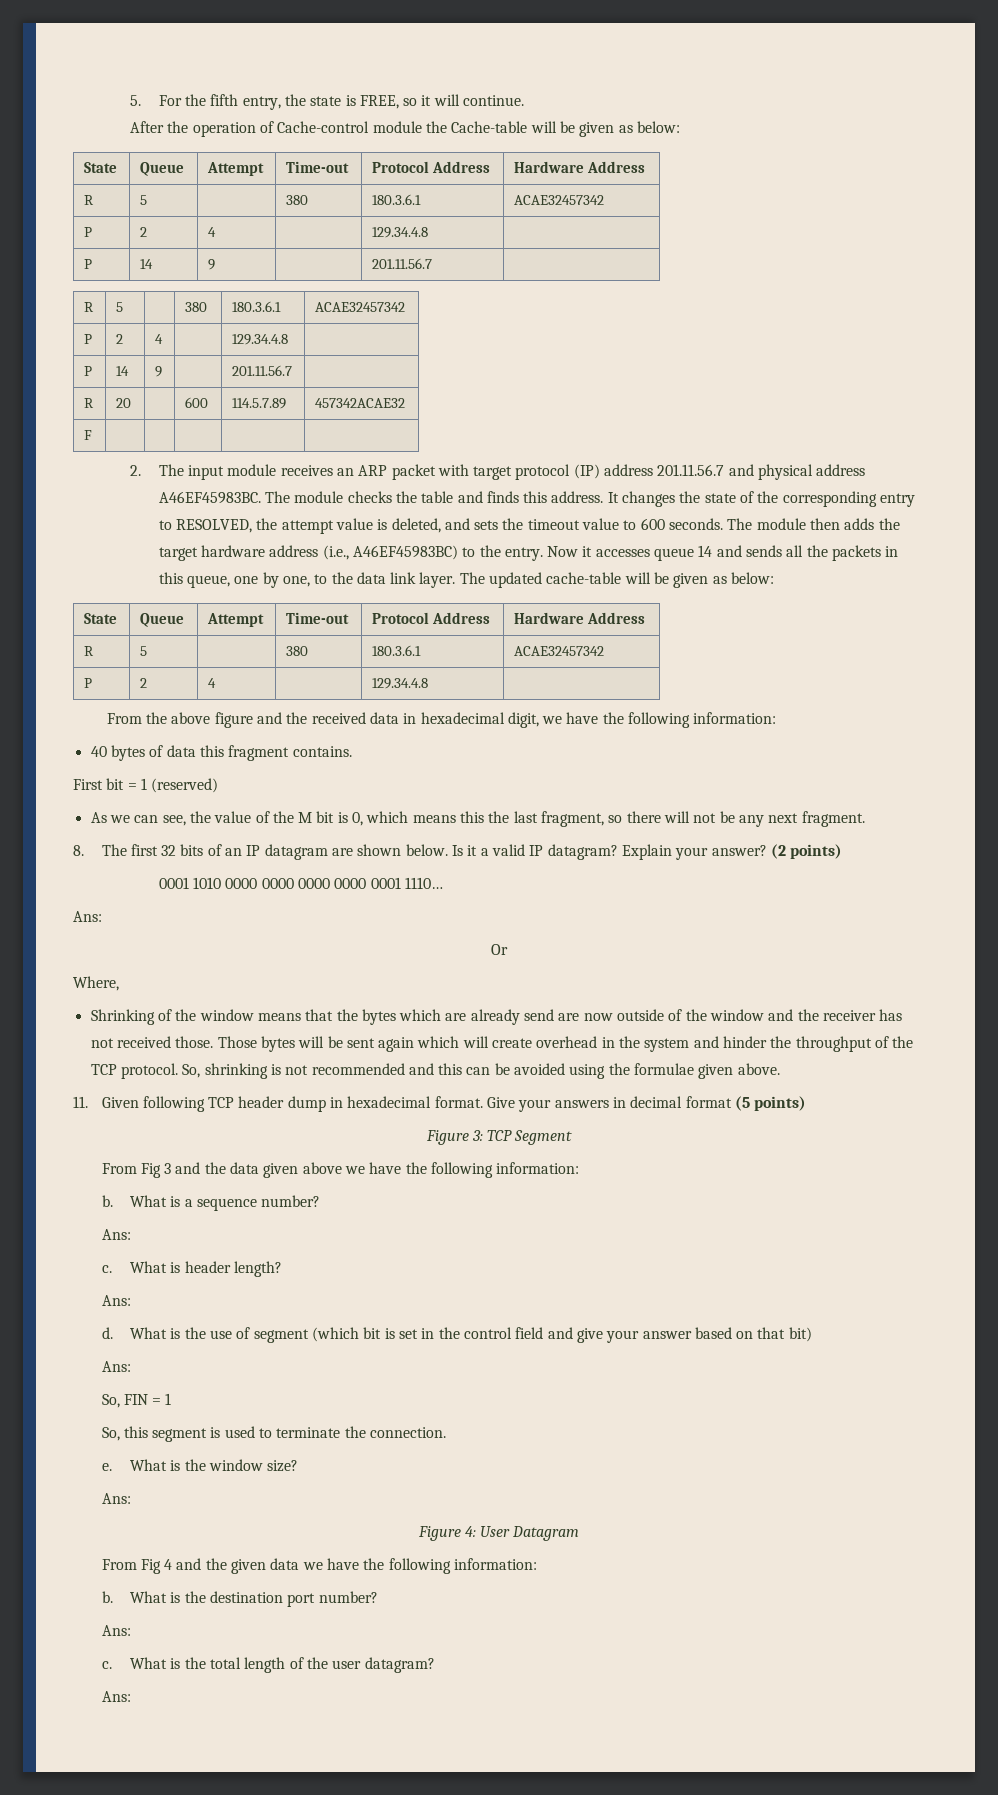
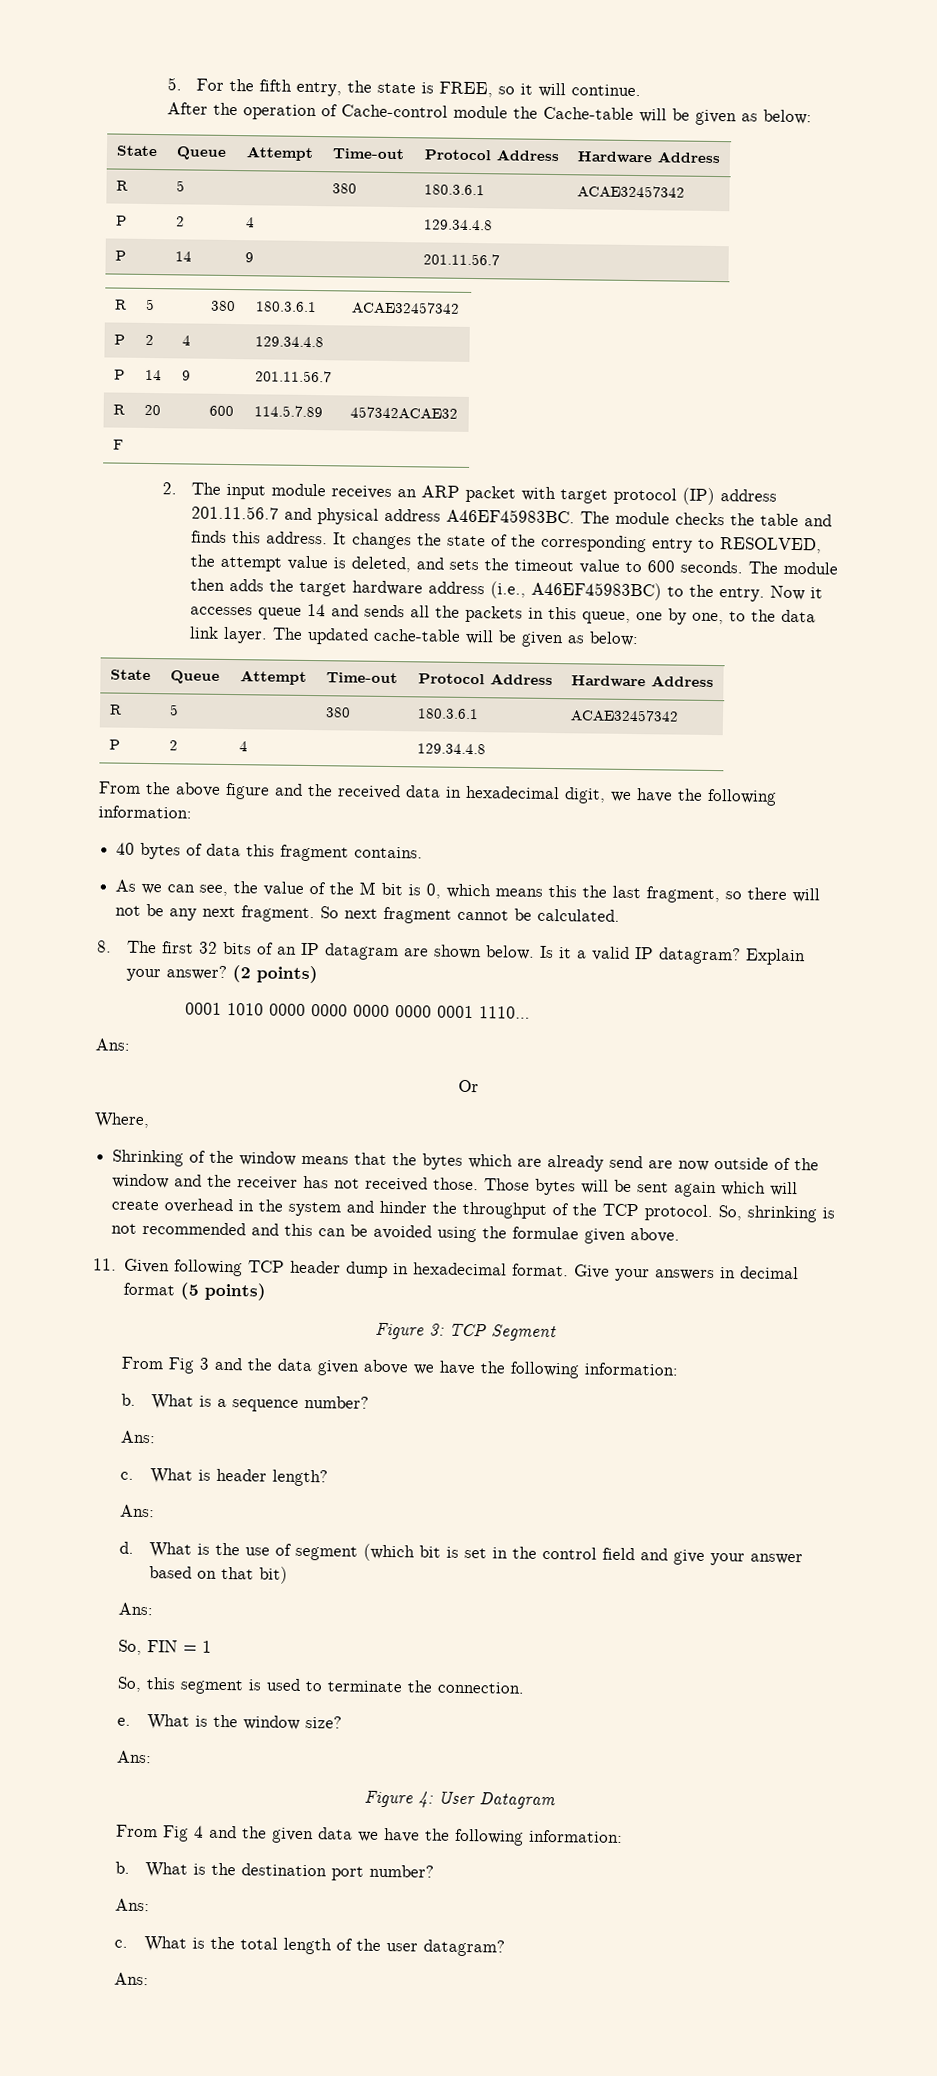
- First bit = 1 (reserved)
+ So next fragment cannot be calculated.

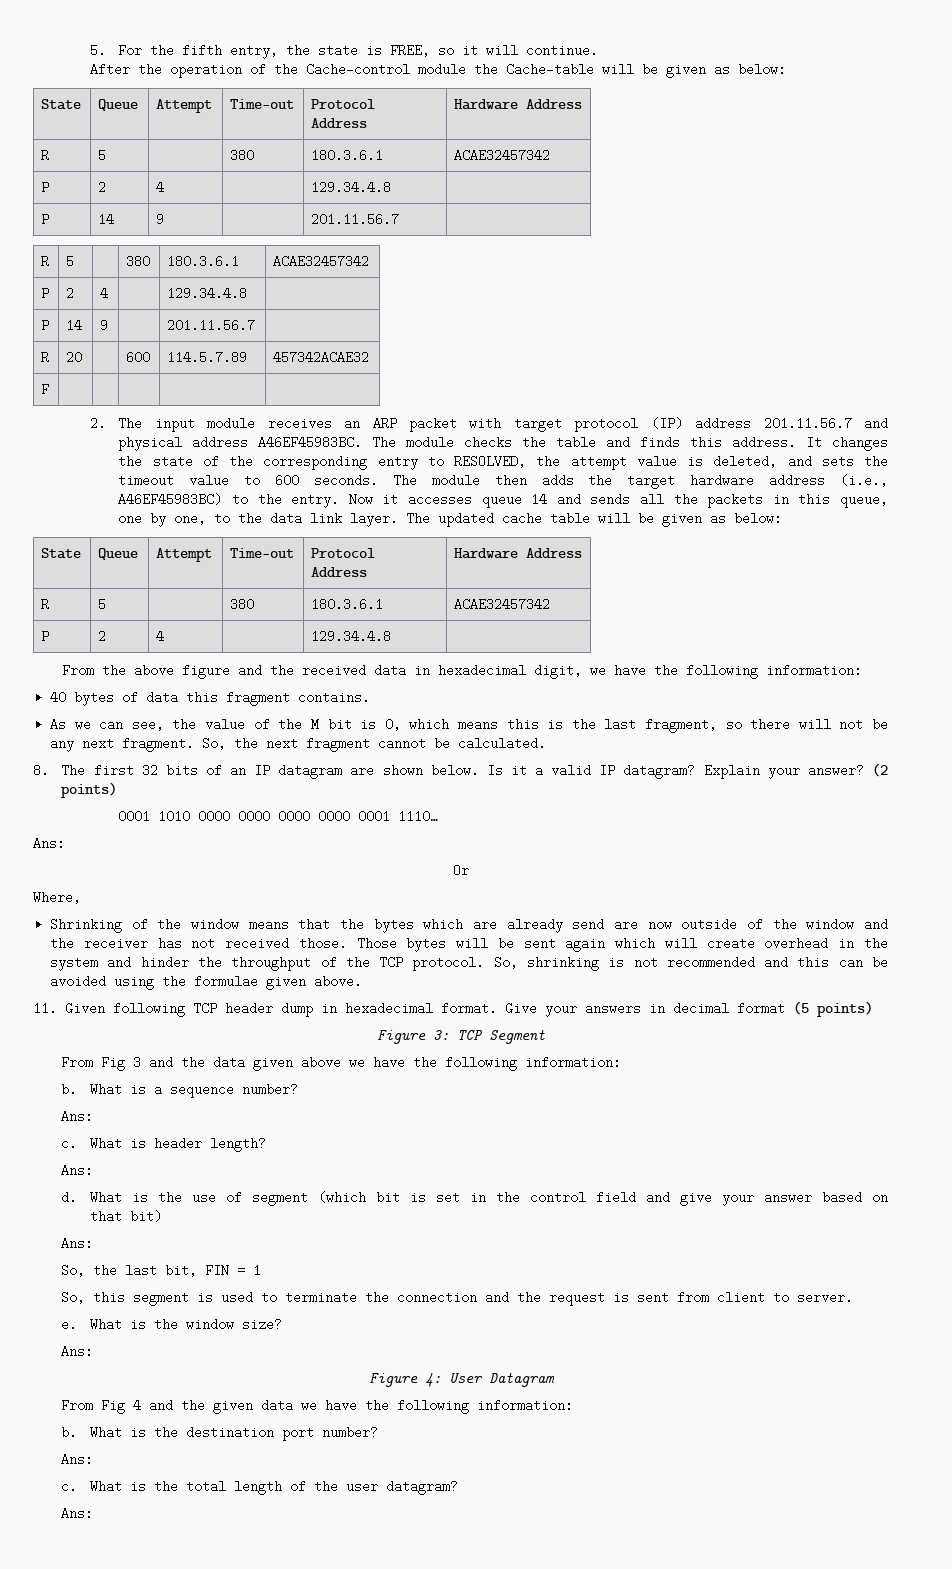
- After the operation of Cache-control module the Cache-table will be given as below:
+ After the operation of the Cache-control module the Cache-table will be given as below:
- The updated cache-table will be given as below:
+ The updated cache table will be given as below:
- As we can see, the value of the M bit is 0, which means this the last fragment, so there will not be any next fragment.
+ As we can see, the value of the M bit is 0, which means this is the last fragment, so there will not be any next fragment.
- So next fragment cannot be calculated.
+ So, the next fragment cannot be calculated.
- So, FIN = 1
+ So, the last bit, FIN = 1
- So, this segment is used to terminate the connection.
+ So, this segment is used to terminate the connection and the request is sent from client to server.

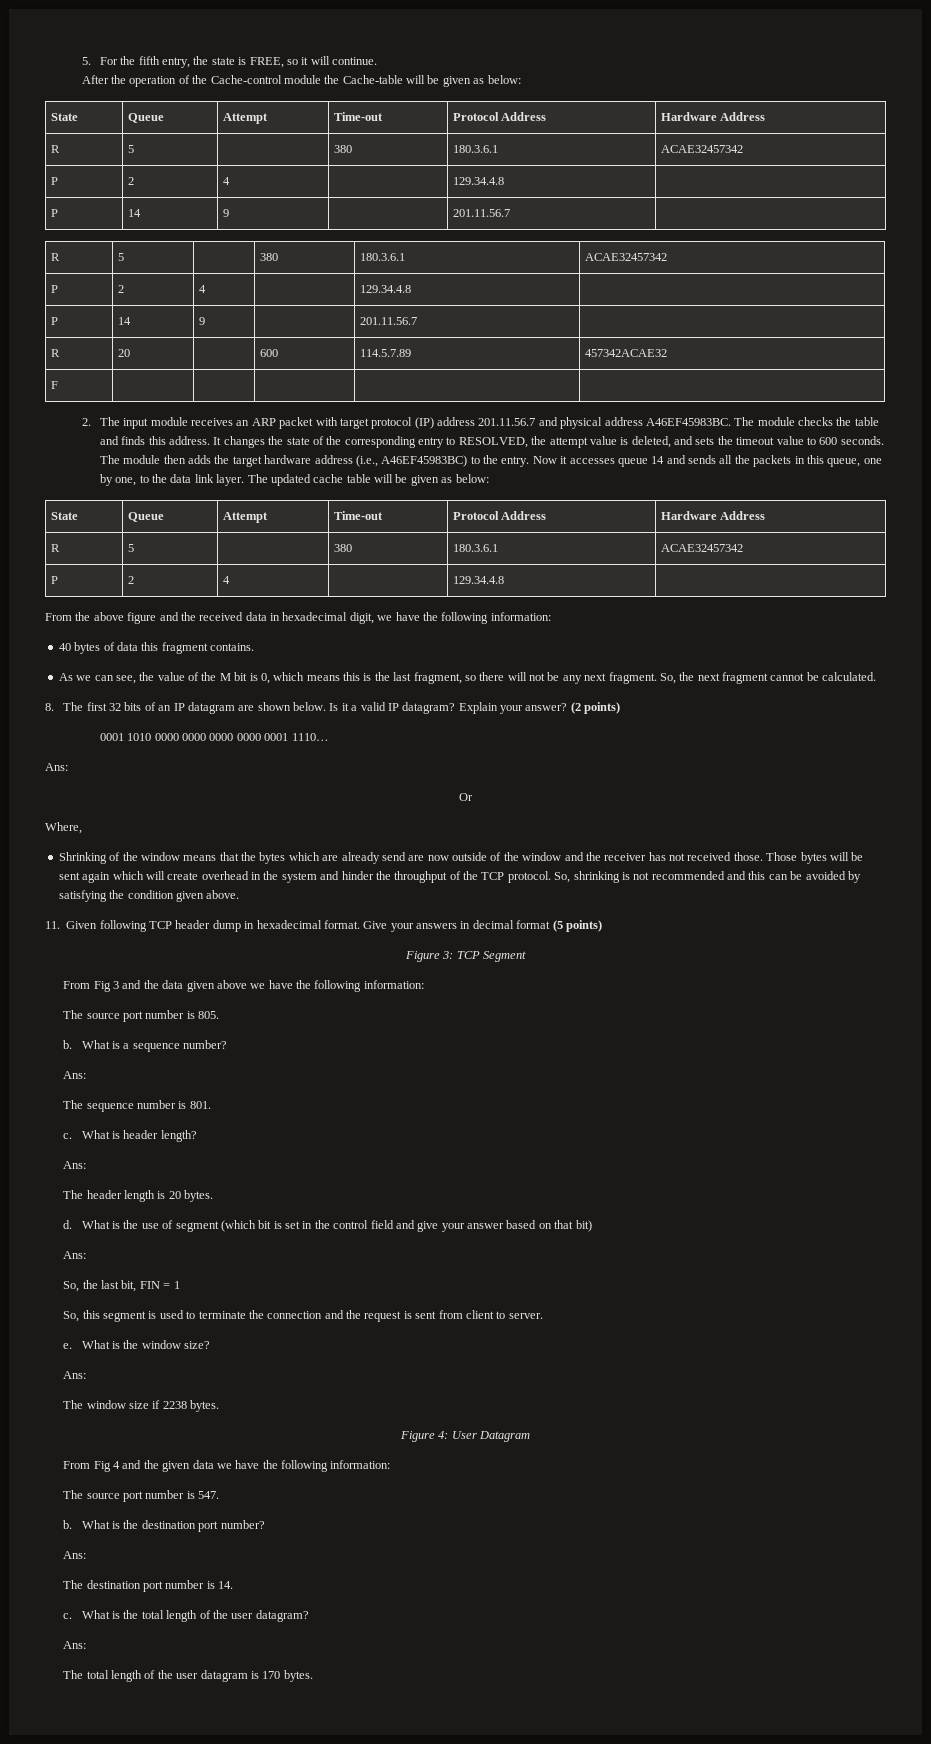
- So, shrinking is not recommended and this can be avoided using the formulae given above.
+ So, shrinking is not recommended and this can be avoided by satisfying the condition given above.
+ The source port number is 805.
+ The sequence number is 801.
+ The header length is 20 bytes.
+ The window size if 2238 bytes.
+ The source port number is 547.
+ The destination port number is 14.
+ The total length of the user datagram is 170 bytes.

